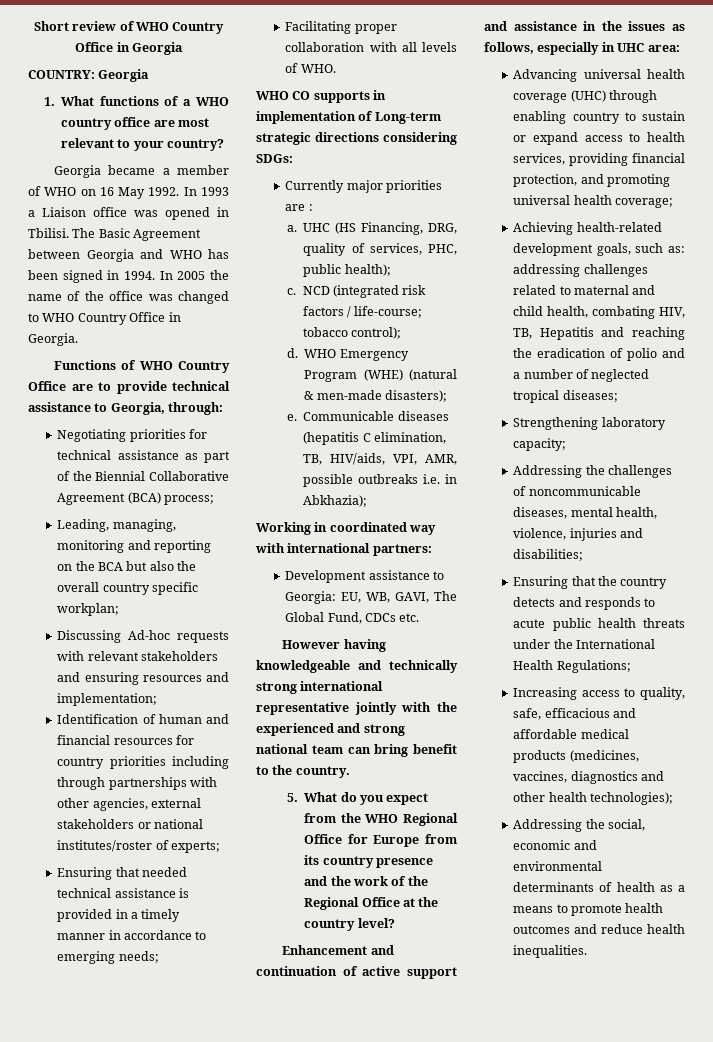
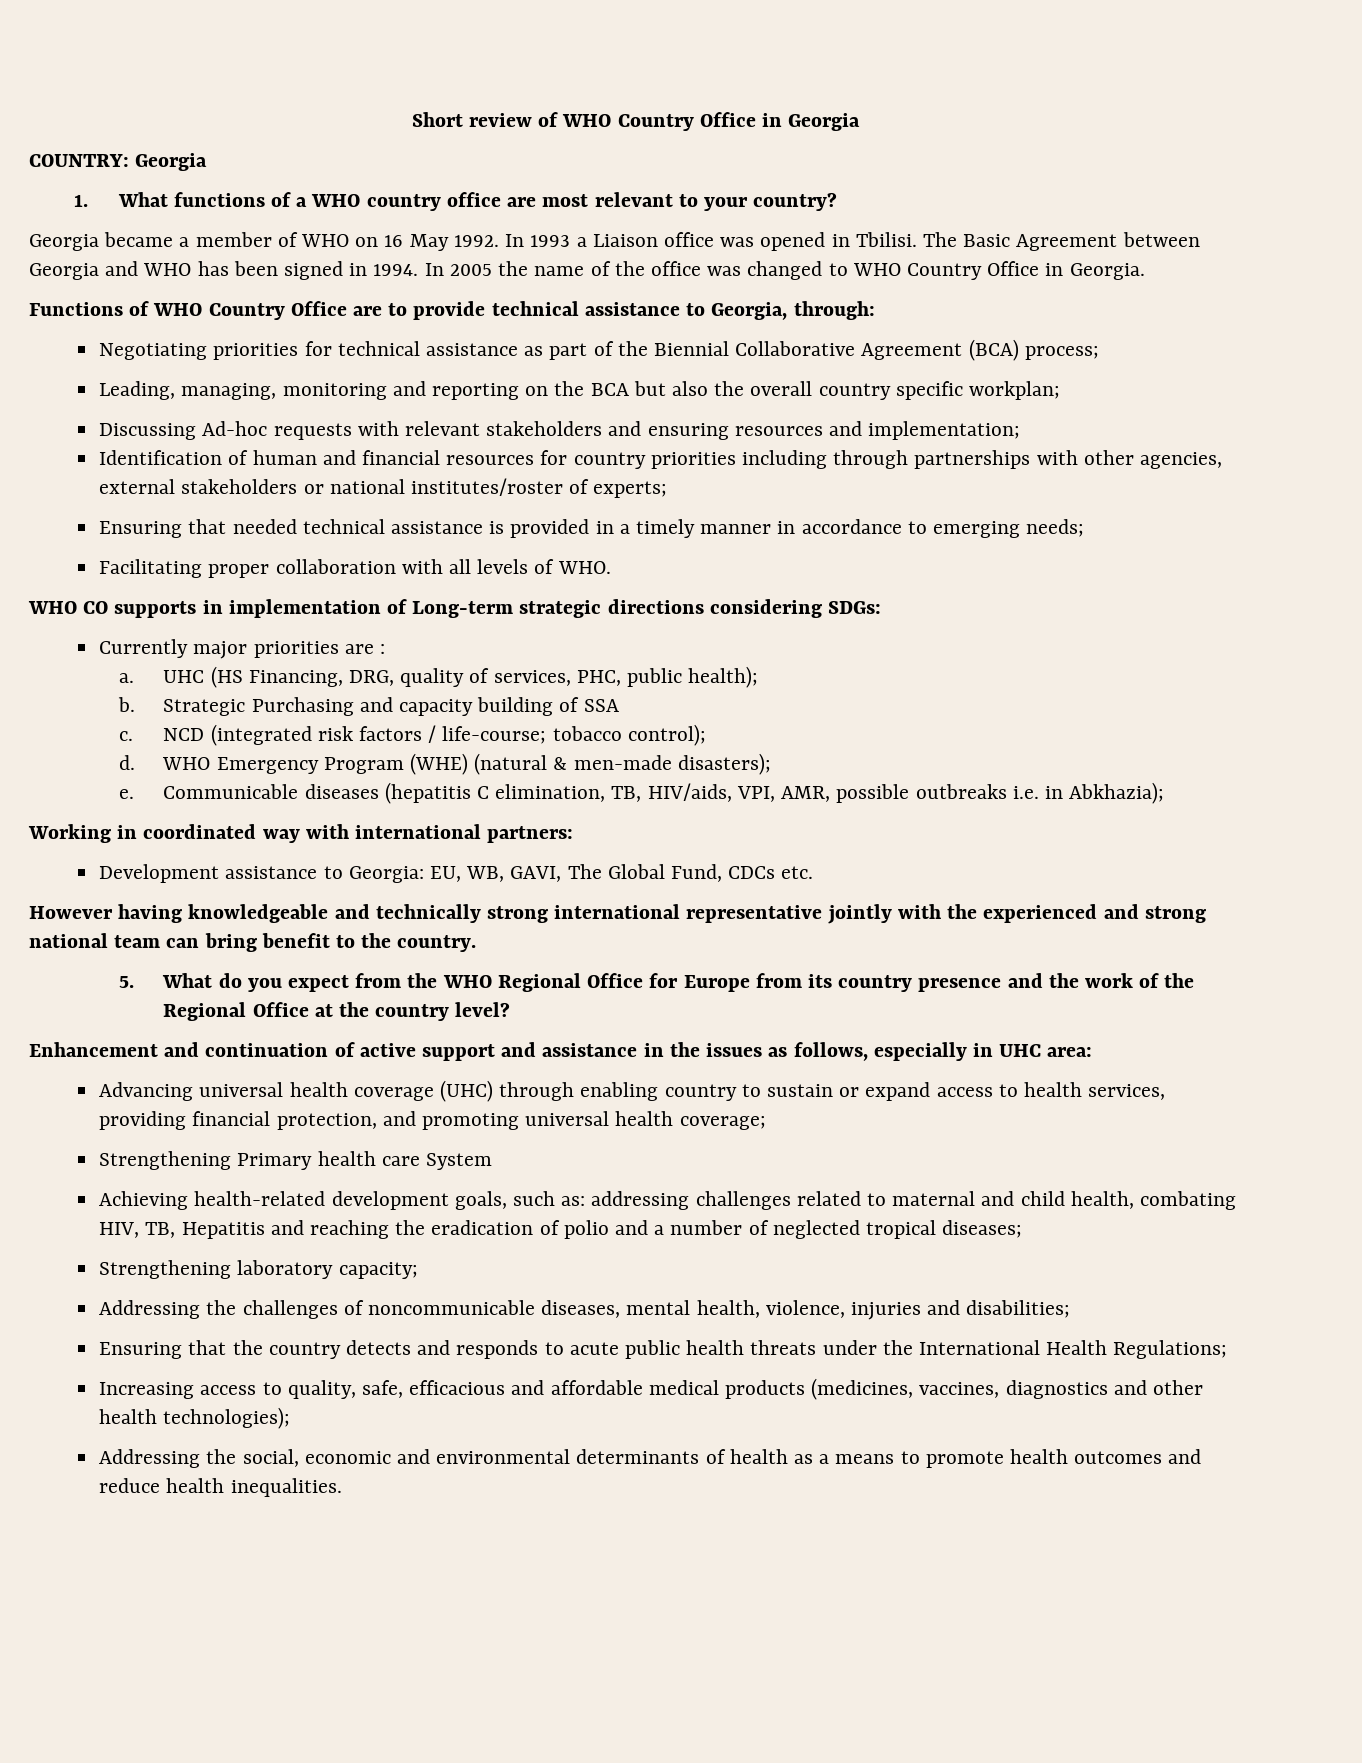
+ b. Strategic Purchasing and capacity building of SSA
+ Strengthening Primary health care System

